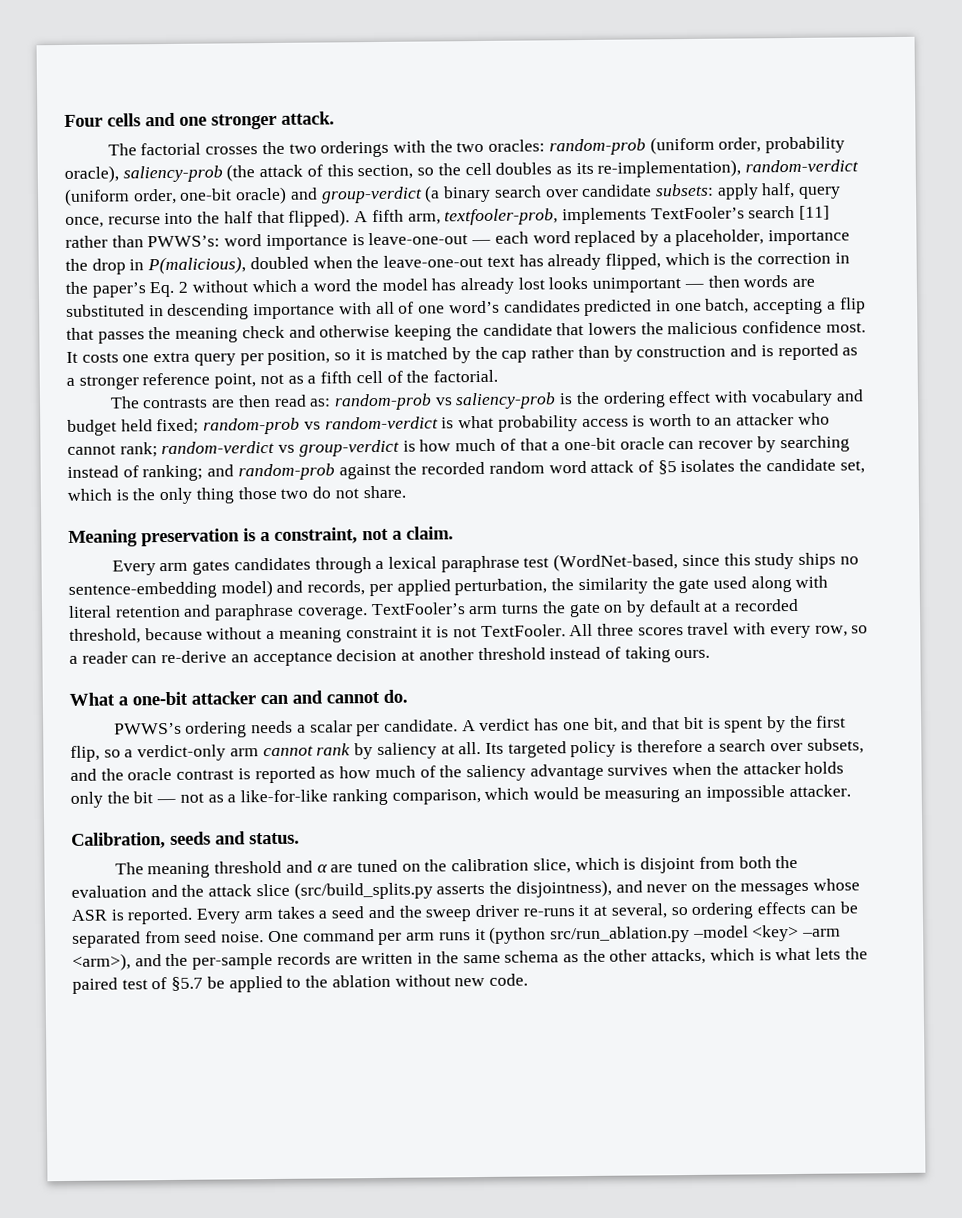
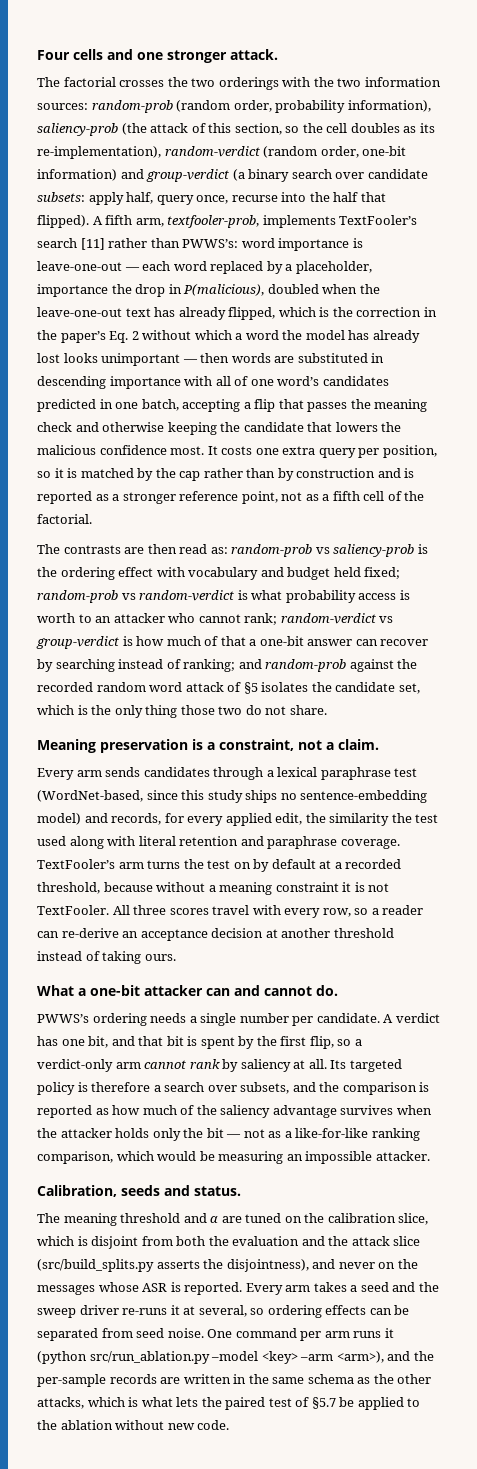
- The factorial crosses the two orderings with the two oracles: random-prob (uniform order, probability oracle), saliency-prob (the attack of this section, so the cell doubles as its re-implementation), random-verdict (uniform order, one-bit oracle) and group-verdict (a binary search over candidate subsets: apply half, query once, recurse into the half that flipped).
+ The factorial crosses the two orderings with the two information sources: random-prob (random order, probability information), saliency-prob (the attack of this section, so the cell doubles as its re-implementation), random-verdict (random order, one-bit information) and group-verdict (a binary search over candidate subsets: apply half, query once, recurse into the half that flipped).
- random-verdict vs group-verdict is how much of that a one-bit oracle can recover by searching instead of ranking;
+ random-verdict vs group-verdict is how much of that a one-bit answer can recover by searching instead of ranking;
- Every arm gates candidates through a lexical paraphrase test (WordNet-based, since this study ships no sentence-embedding model) and records, per applied perturbation, the similarity the gate used along with literal retention and paraphrase coverage.
+ Every arm sends candidates through a lexical paraphrase test (WordNet-based, since this study ships no sentence-embedding model) and records, for every applied edit, the similarity the test used along with literal retention and paraphrase coverage.
- TextFooler’s arm turns the gate on by default at a recorded threshold, because without a meaning constraint it is not TextFooler.
+ TextFooler’s arm turns the test on by default at a recorded threshold, because without a meaning constraint it is not TextFooler.
- PWWS’s ordering needs a scalar per candidate.
+ PWWS’s ordering needs a single number per candidate.
- Its targeted policy is therefore a search over subsets, and the oracle contrast is reported as how much of the saliency advantage survives when the attacker holds only the bit — not as a like-for-like ranking comparison, which would be measuring an impossible attacker.
+ Its targeted policy is therefore a search over subsets, and the comparison is reported as how much of the saliency advantage survives when the attacker holds only the bit — not as a like-for-like ranking comparison, which would be measuring an impossible attacker.

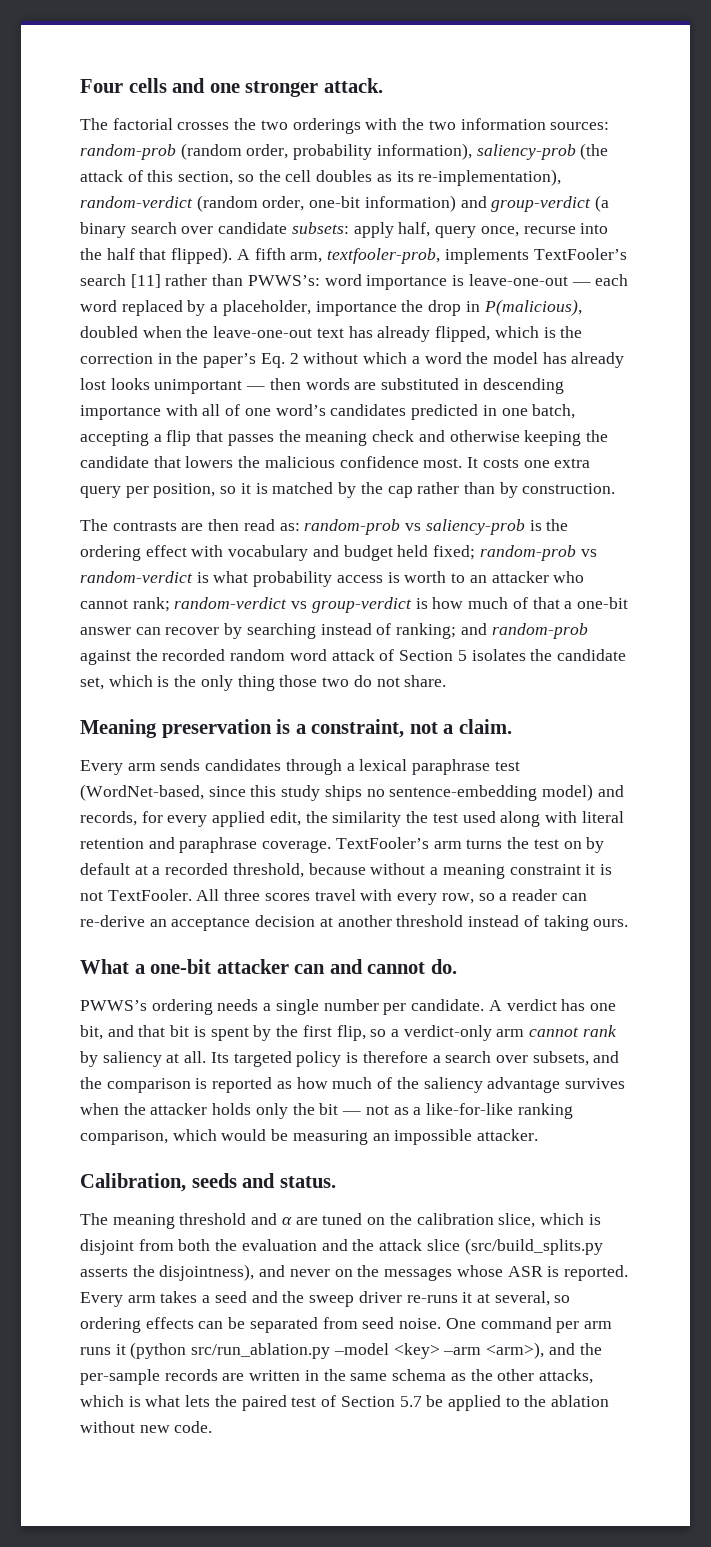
- It costs one extra query per position, so it is matched by the cap rather than by construction and is reported as a stronger reference point, not as a fifth cell of the factorial.
+ It costs one extra query per position, so it is matched by the cap rather than by construction.
- and random-prob against the recorded random word attack of §5 isolates the candidate set, which is the only thing those two do not share.
+ and random-prob against the recorded random word attack of Section 5 isolates the candidate set, which is the only thing those two do not share.
- One command per arm runs it (python src/run_ablation.py –model <key> –arm <arm>), and the per-sample records are written in the same schema as the other attacks, which is what lets the paired test of §5.7 be applied to the ablation without new code.
+ One command per arm runs it (python src/run_ablation.py –model <key> –arm <arm>), and the per-sample records are written in the same schema as the other attacks, which is what lets the paired test of Section 5.7 be applied to the ablation without new code.

